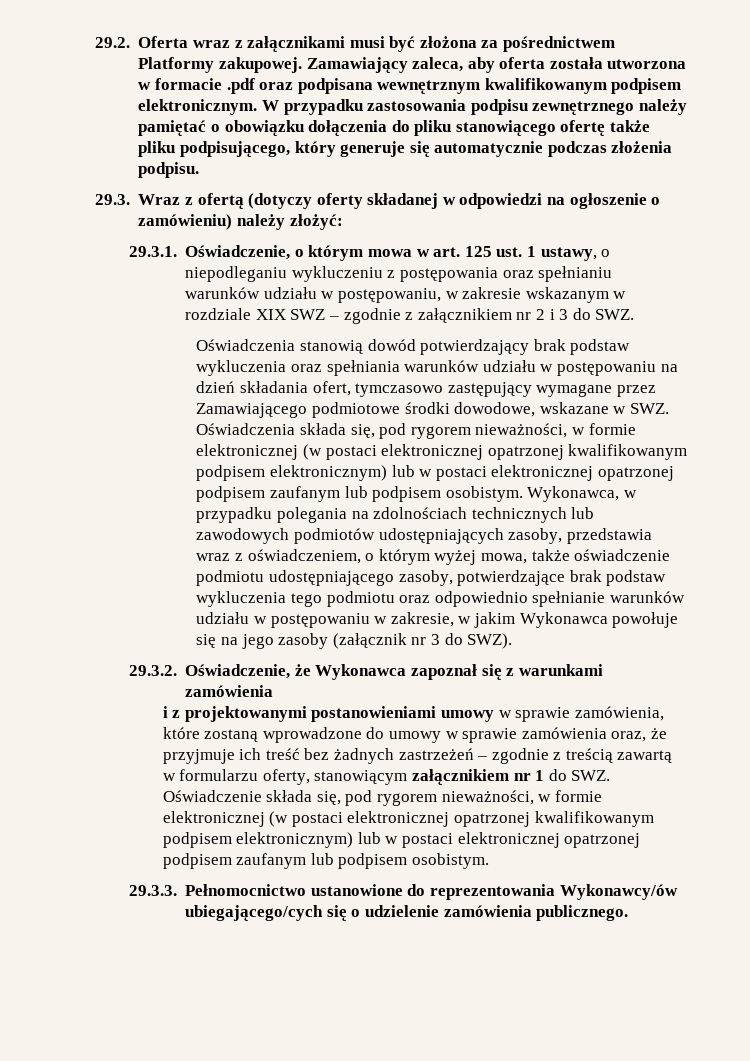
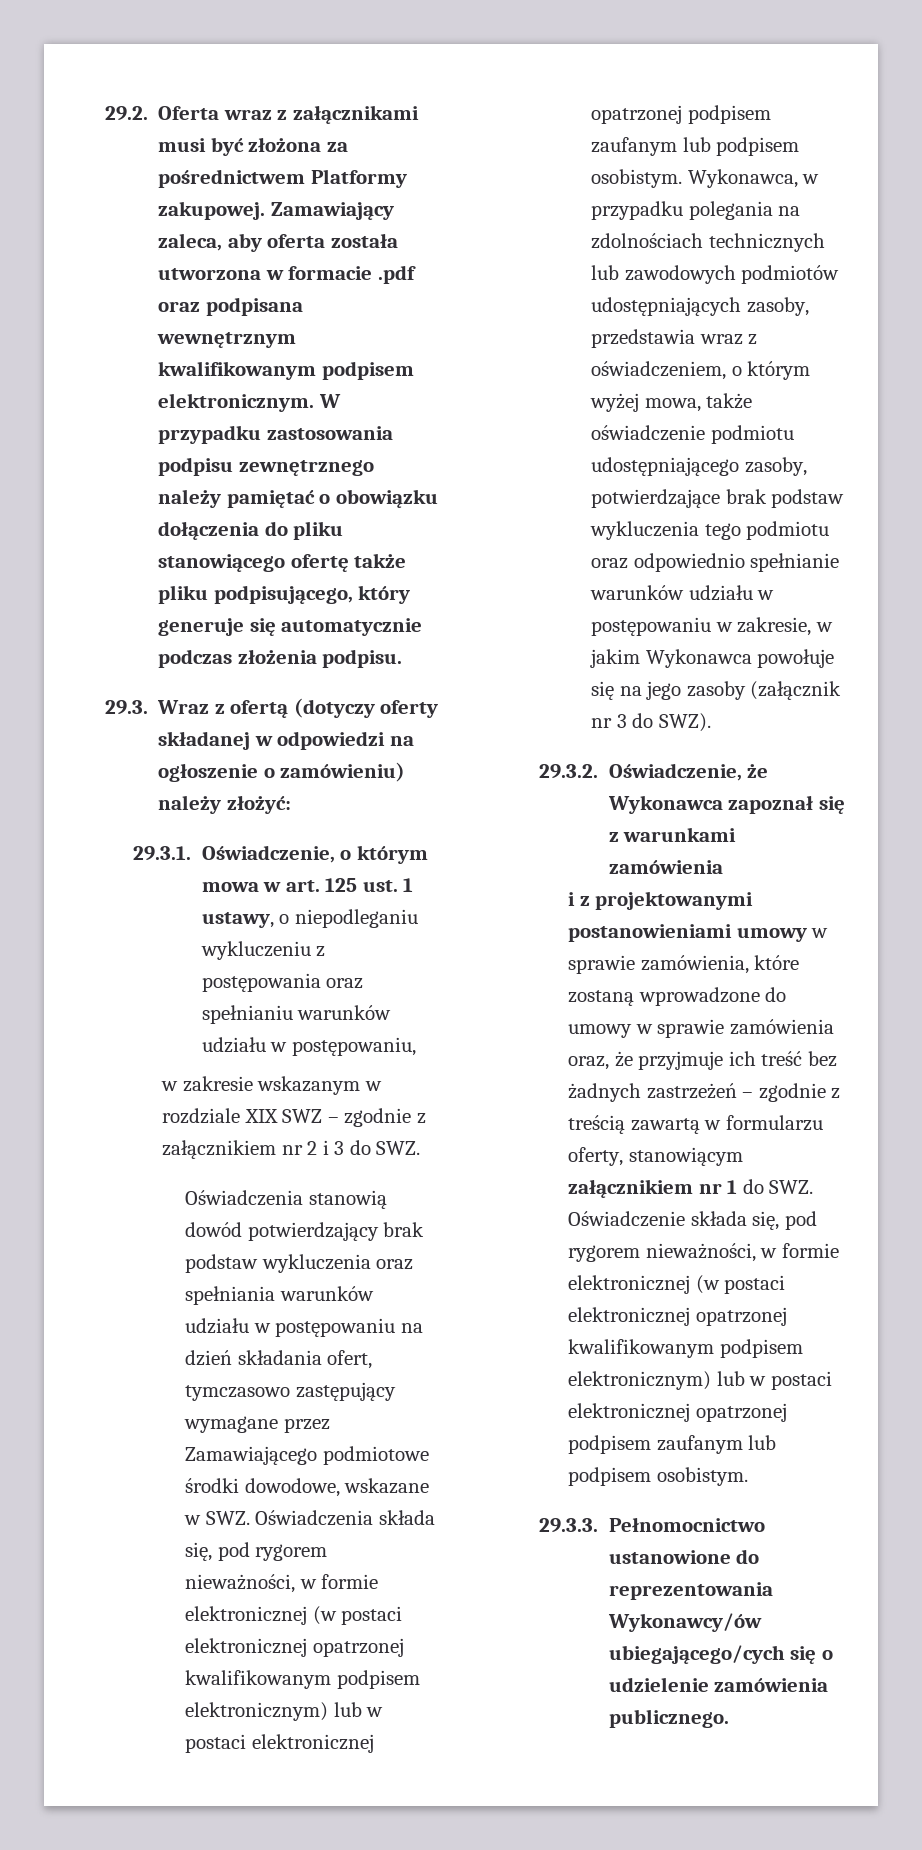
- 29.3.1. Oświadczenie, o którym mowa w art. 125 ust. 1 ustawy, o niepodleganiu wykluczeniu z postępowania oraz spełnianiu warunków udziału w postępowaniu, w zakresie wskazanym w rozdziale XIX SWZ – zgodnie z załącznikiem nr 2 i 3 do SWZ.
+ 29.3.1. Oświadczenie, o którym mowa w art. 125 ust. 1 ustawy, o niepodleganiu wykluczeniu z postępowania oraz spełnianiu warunków udziału w postępowaniu,
+ w zakresie wskazanym w rozdziale XIX SWZ – zgodnie z załącznikiem nr 2 i 3 do SWZ.

